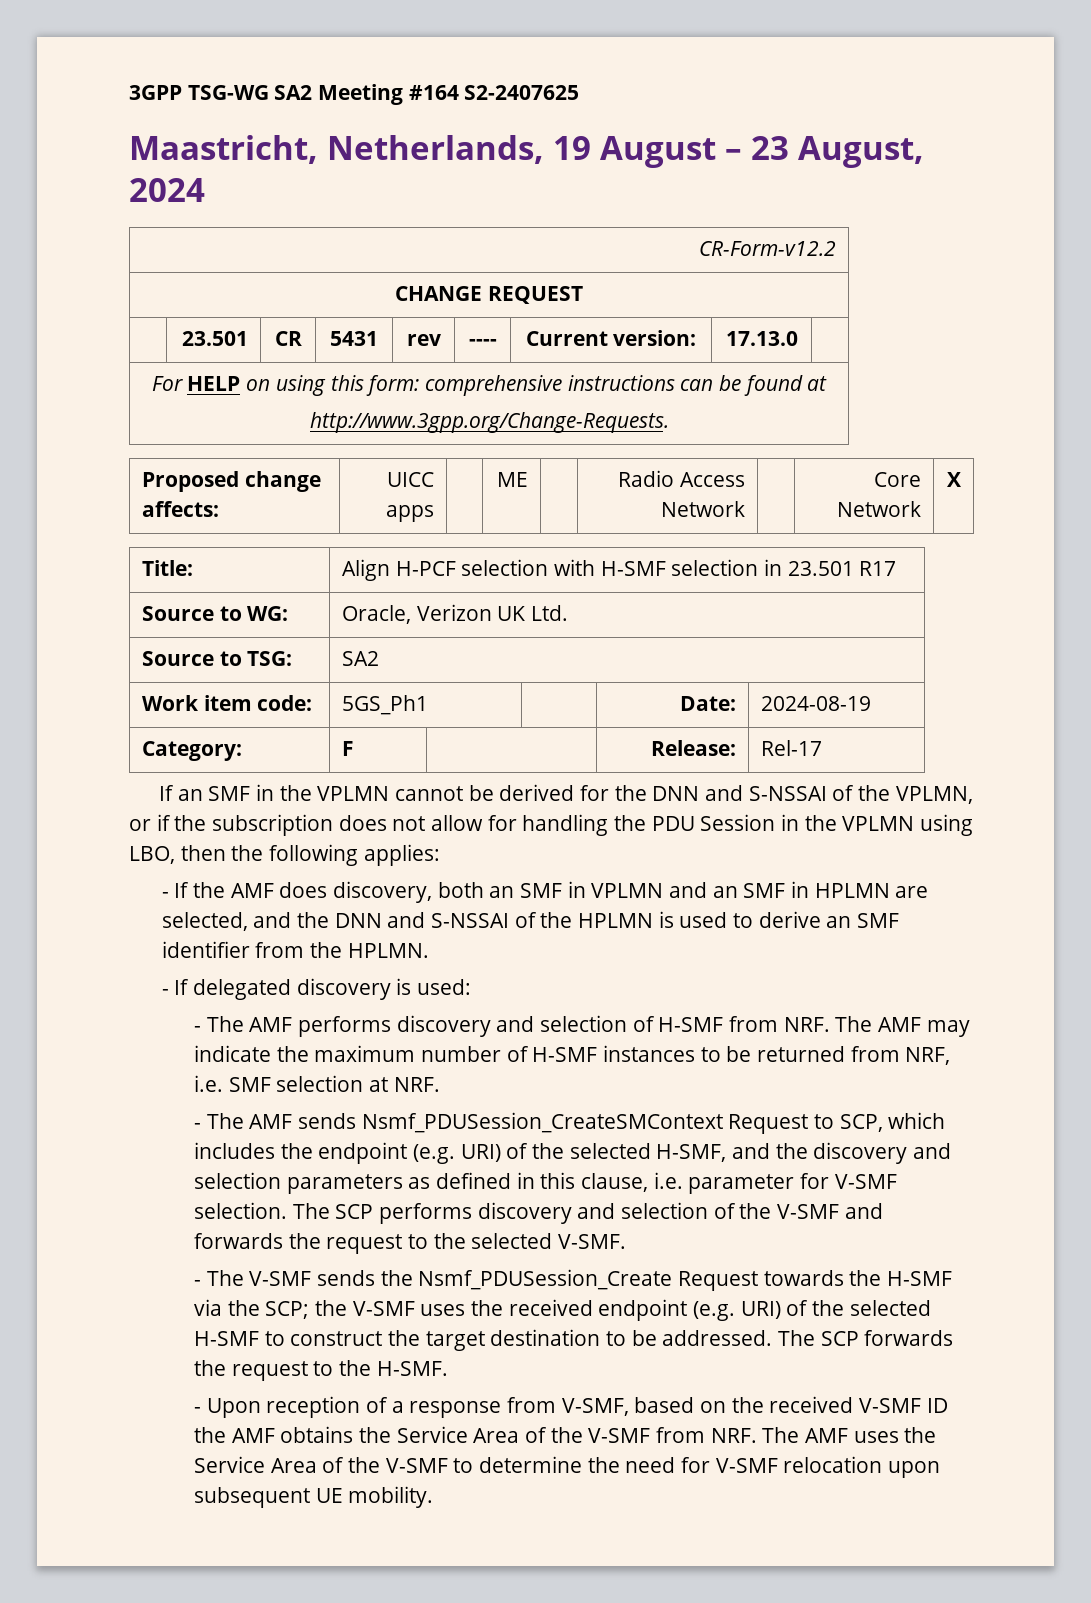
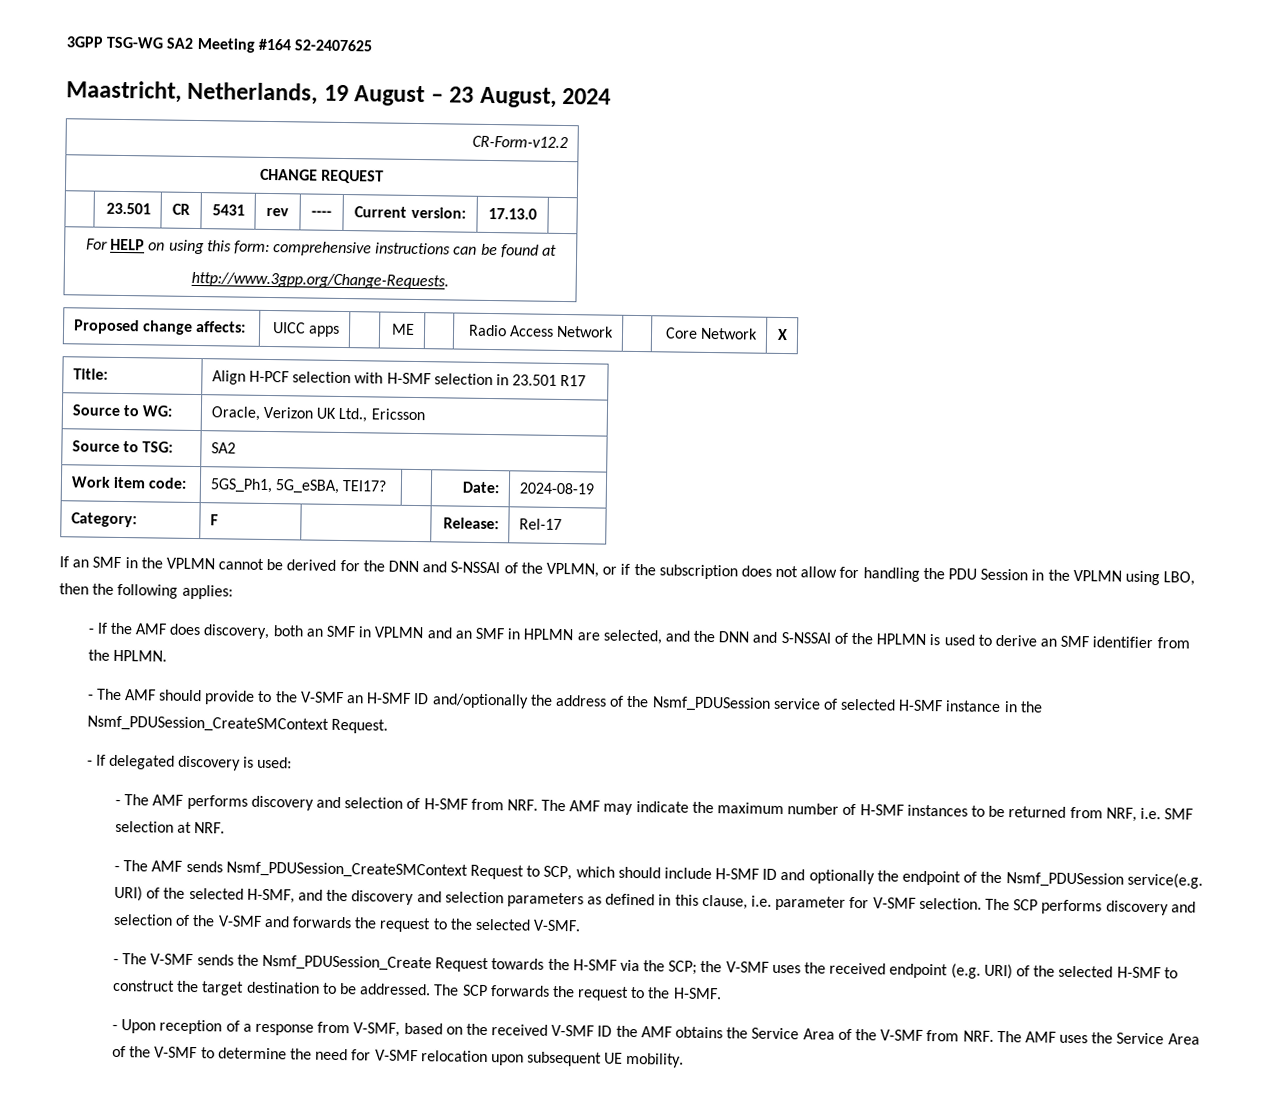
- Source to WG: | Oracle, Verizon UK Ltd.
+ Source to WG: | Oracle, Verizon UK Ltd., Ericsson
- Work item code: | 5GS_Ph1 | | Date: | 2024-08-19
+ Work item code: | 5GS_Ph1, 5G_eSBA, TEI17? | | Date: | 2024-08-19
+ - The AMF should provide to the V-SMF an H-SMF ID and/optionally the address of the Nsmf_PDUSession service of selected H-SMF instance in the Nsmf_PDUSession_CreateSMContext Request.
- - The AMF sends Nsmf_PDUSession_CreateSMContext Request to SCP, which includes the endpoint (e.g. URI) of the selected H-SMF, and the discovery and selection parameters as defined in this clause, i.e. parameter for V-SMF selection.
+ - The AMF sends Nsmf_PDUSession_CreateSMContext Request to SCP, which should include H-SMF ID and optionally the endpoint of the Nsmf_PDUSession service(e.g. URI) of the selected H-SMF, and the discovery and selection parameters as defined in this clause, i.e. parameter for V-SMF selection.

